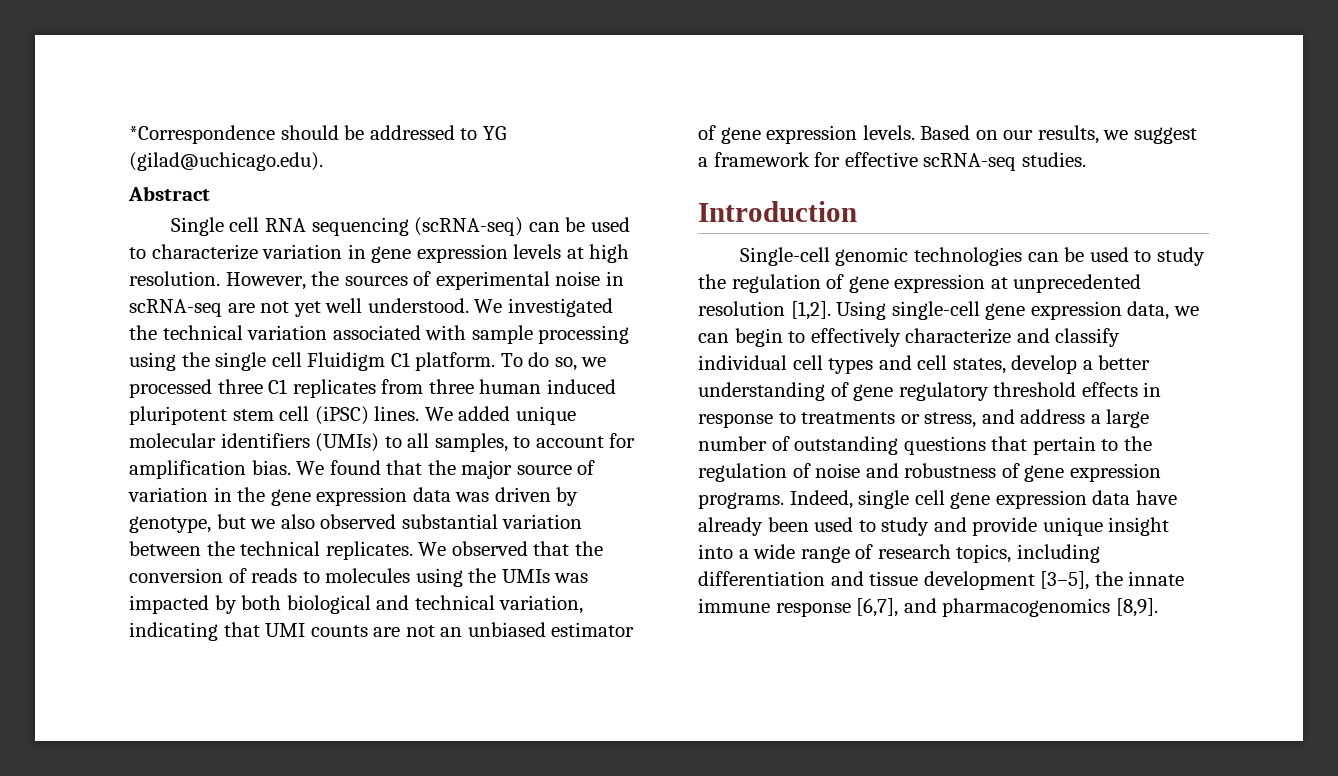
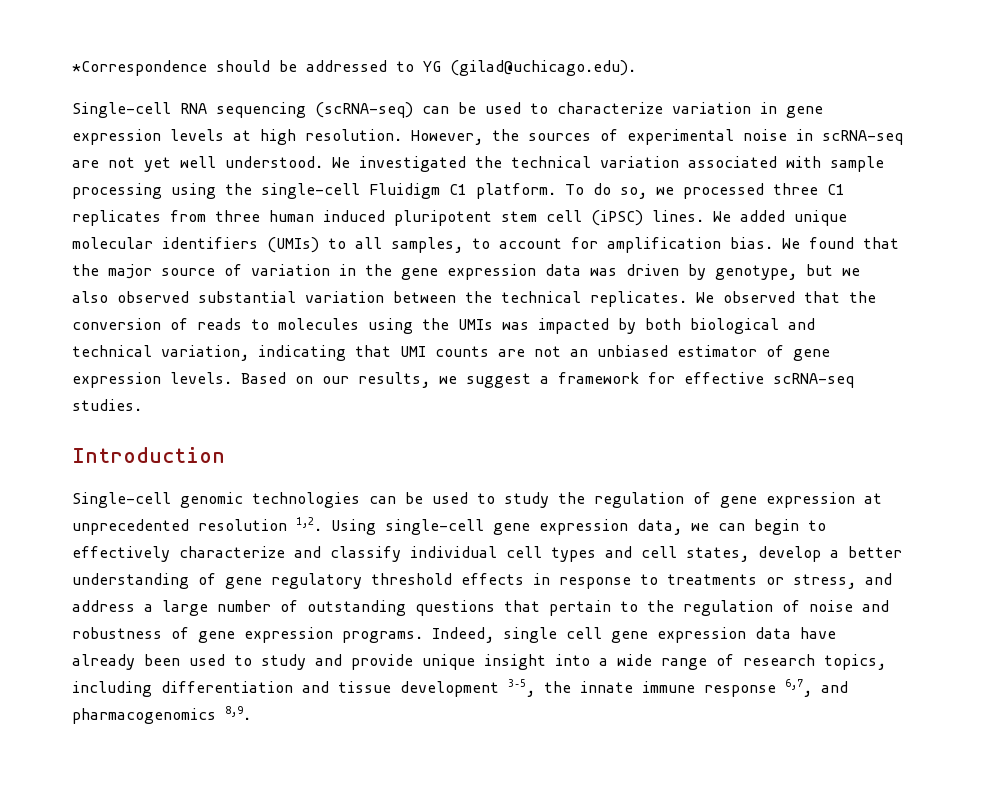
- Abstract
- Single cell RNA sequencing (scRNA-seq) can be used to characterize variation in gene expression levels at high resolution.
+ Single-cell RNA sequencing (scRNA-seq) can be used to characterize variation in gene expression levels at high resolution.
- We investigated the technical variation associated with sample processing using the single cell Fluidigm C1 platform.
+ We investigated the technical variation associated with sample processing using the single-cell Fluidigm C1 platform.
- Single-cell genomic technologies can be used to study the regulation of gene expression at unprecedented resolution [1,2].
+ Single-cell genomic technologies can be used to study the regulation of gene expression at unprecedented resolution 1,2.
- Indeed, single cell gene expression data have already been used to study and provide unique insight into a wide range of research topics, including differentiation and tissue development [3–5], the innate immune response [6,7], and pharmacogenomics [8,9].
+ Indeed, single cell gene expression data have already been used to study and provide unique insight into a wide range of research topics, including differentiation and tissue development 3–5, the innate immune response 6,7, and pharmacogenomics 8,9.

